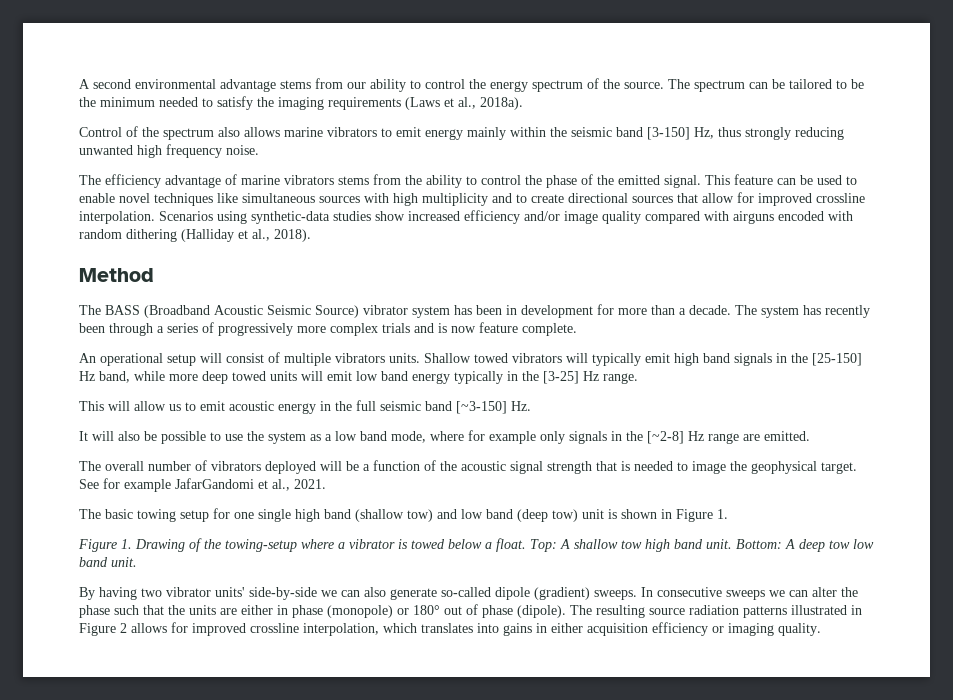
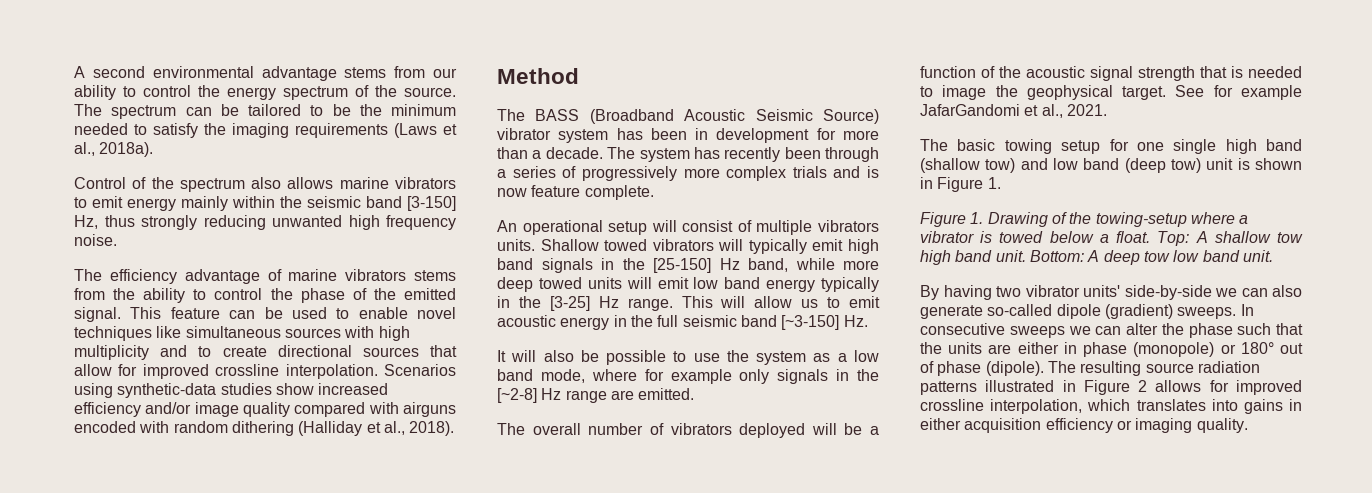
- Shallow towed vibrators will typically emit high band signals in the [25-150] Hz band, while more deep towed units will emit low band energy typically in the [3-25] Hz range.
- This will allow us to emit acoustic energy in the full seismic band [~3-150] Hz.
+ Shallow towed vibrators will typically emit high band signals in the [25-150] Hz band, while more deep towed units will emit low band energy typically in the [3-25] Hz range. This will allow us to emit acoustic energy in the full seismic band [~3-150] Hz.

